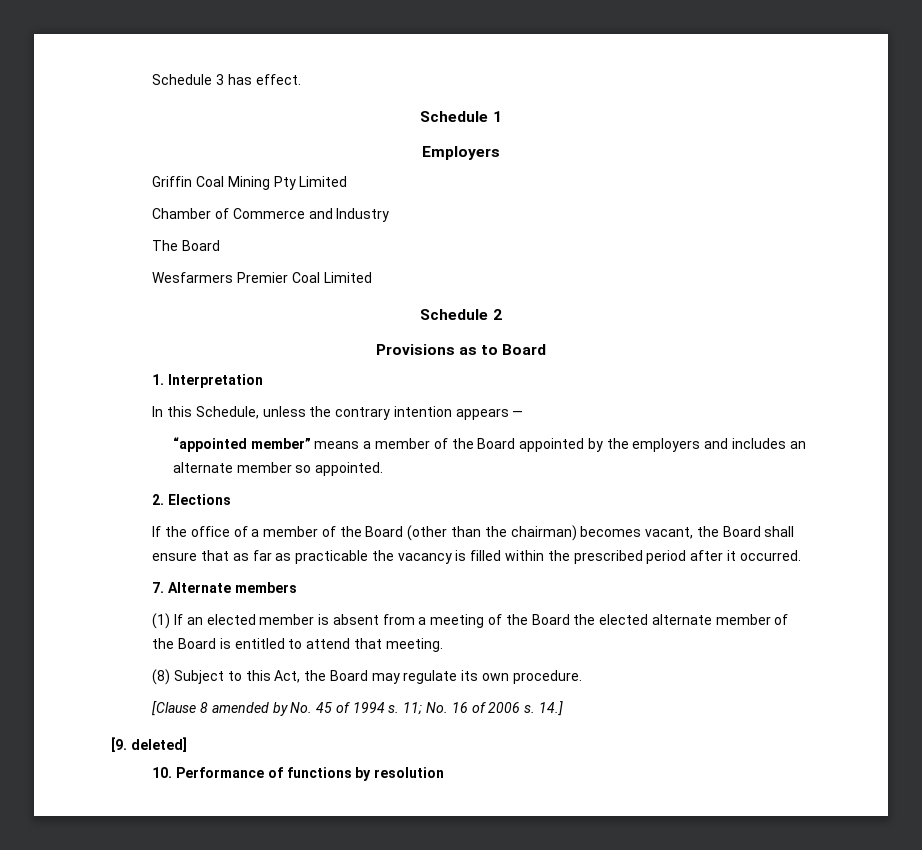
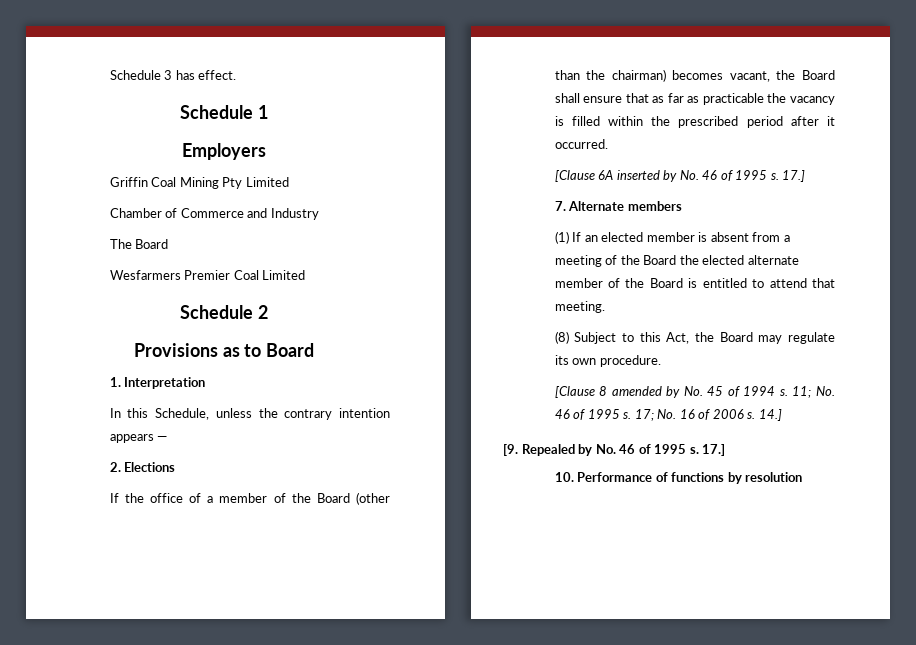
- “appointed member” means a member of the Board appointed by the employers and includes an alternate member so appointed.
+ [Clause 6A inserted by No. 46 of 1995 s. 17.]
- 11; No. 16 of 2006 s.
+ 11; No. 46 of 1995 s. 17; No. 16 of 2006 s.
- [9. deleted]
+ [9. Repealed by No. 46 of 1995 s. 17.]

